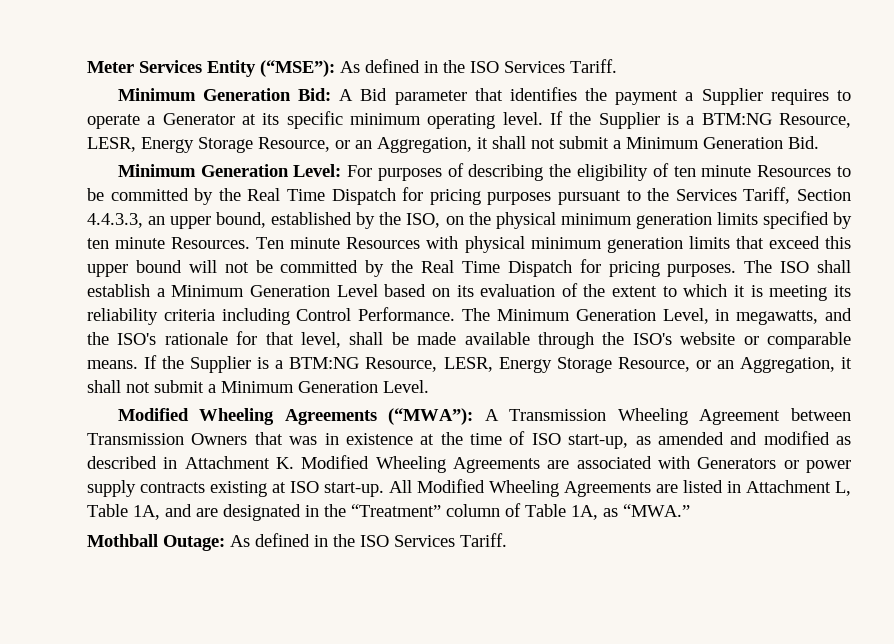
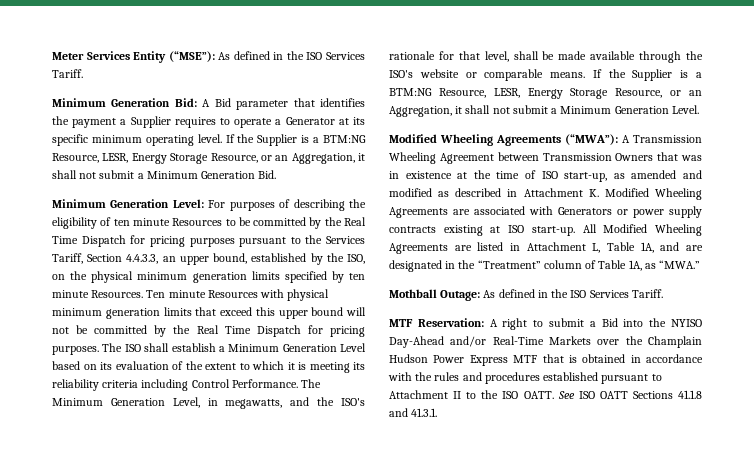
+ MTF Reservation: A right to submit a Bid into the NYISO Day-Ahead and/or Real-Time Markets over the Champlain Hudson Power Express MTF that is obtained in accordance with the rules and procedures established pursuant to Attachment II to the ISO OATT. See ISO OATT Sections 41.1.8 and 41.3.1.

